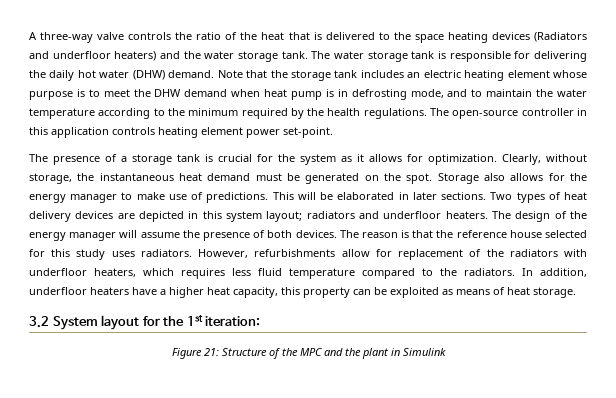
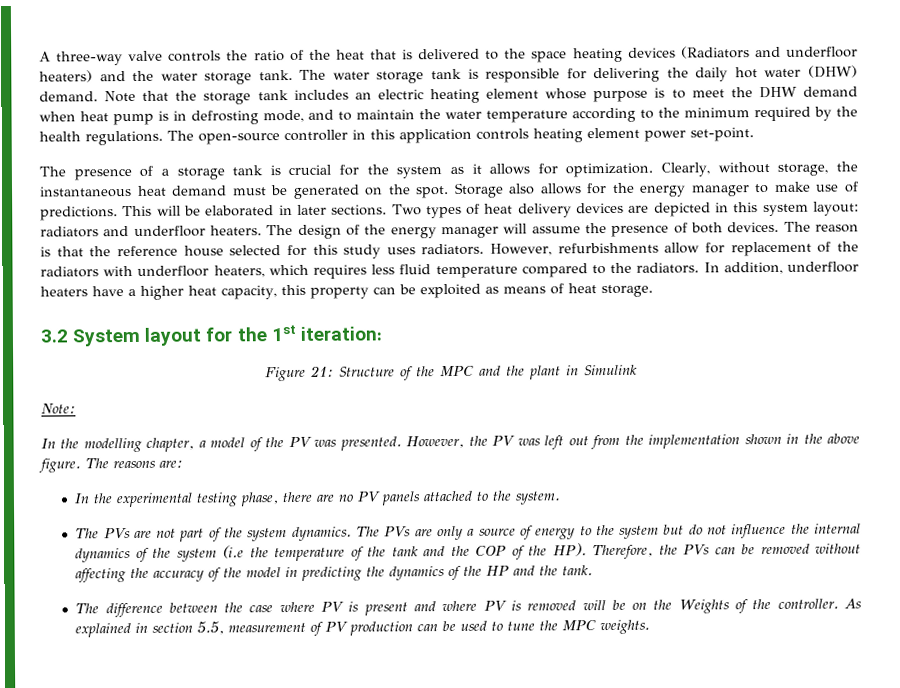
- Two types of heat delivery devices are depicted in this system layout; radiators and underfloor heaters.
+ Two types of heat delivery devices are depicted in this system layout: radiators and underfloor heaters.
+ Note:
+ In the modelling chapter, a model of the PV was presented. However, the PV was left out from the implementation shown in the above figure. The reasons are:
+ In the experimental testing phase, there are no PV panels attached to the system.
+ The PVs are not part of the system dynamics. The PVs are only a source of energy to the system but do not influence the internal dynamics of the system (i.e the temperature of the tank and the COP of the HP). Therefore, the PVs can be removed without affecting the accuracy of the model in predicting the dynamics of the HP and the tank.
+ The difference between the case where PV is present and where PV is removed will be on the Weights of the controller. As explained in section 5.5, measurement of PV production can be used to tune the MPC weights.

